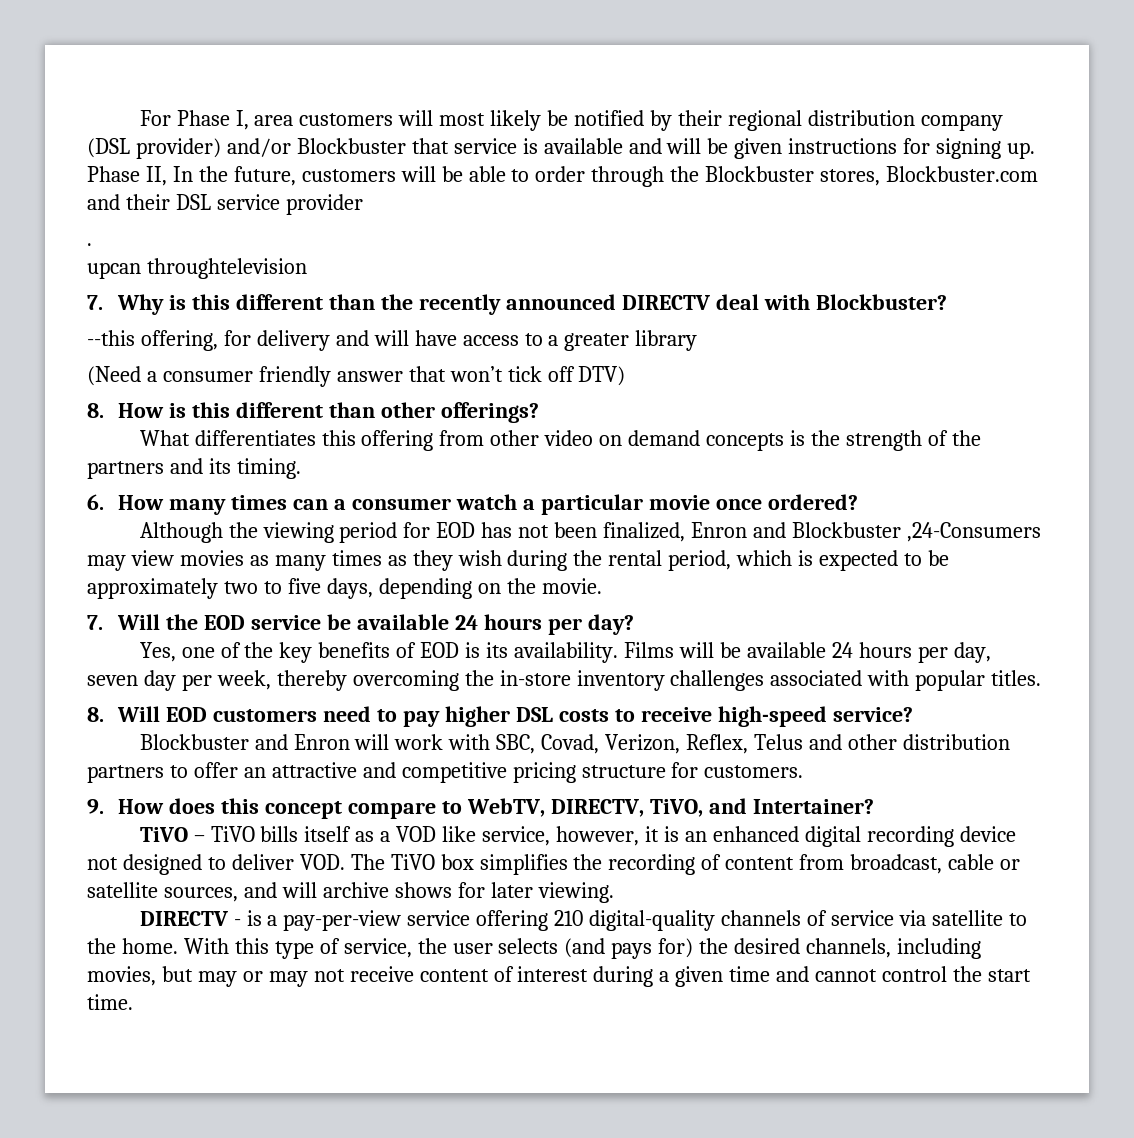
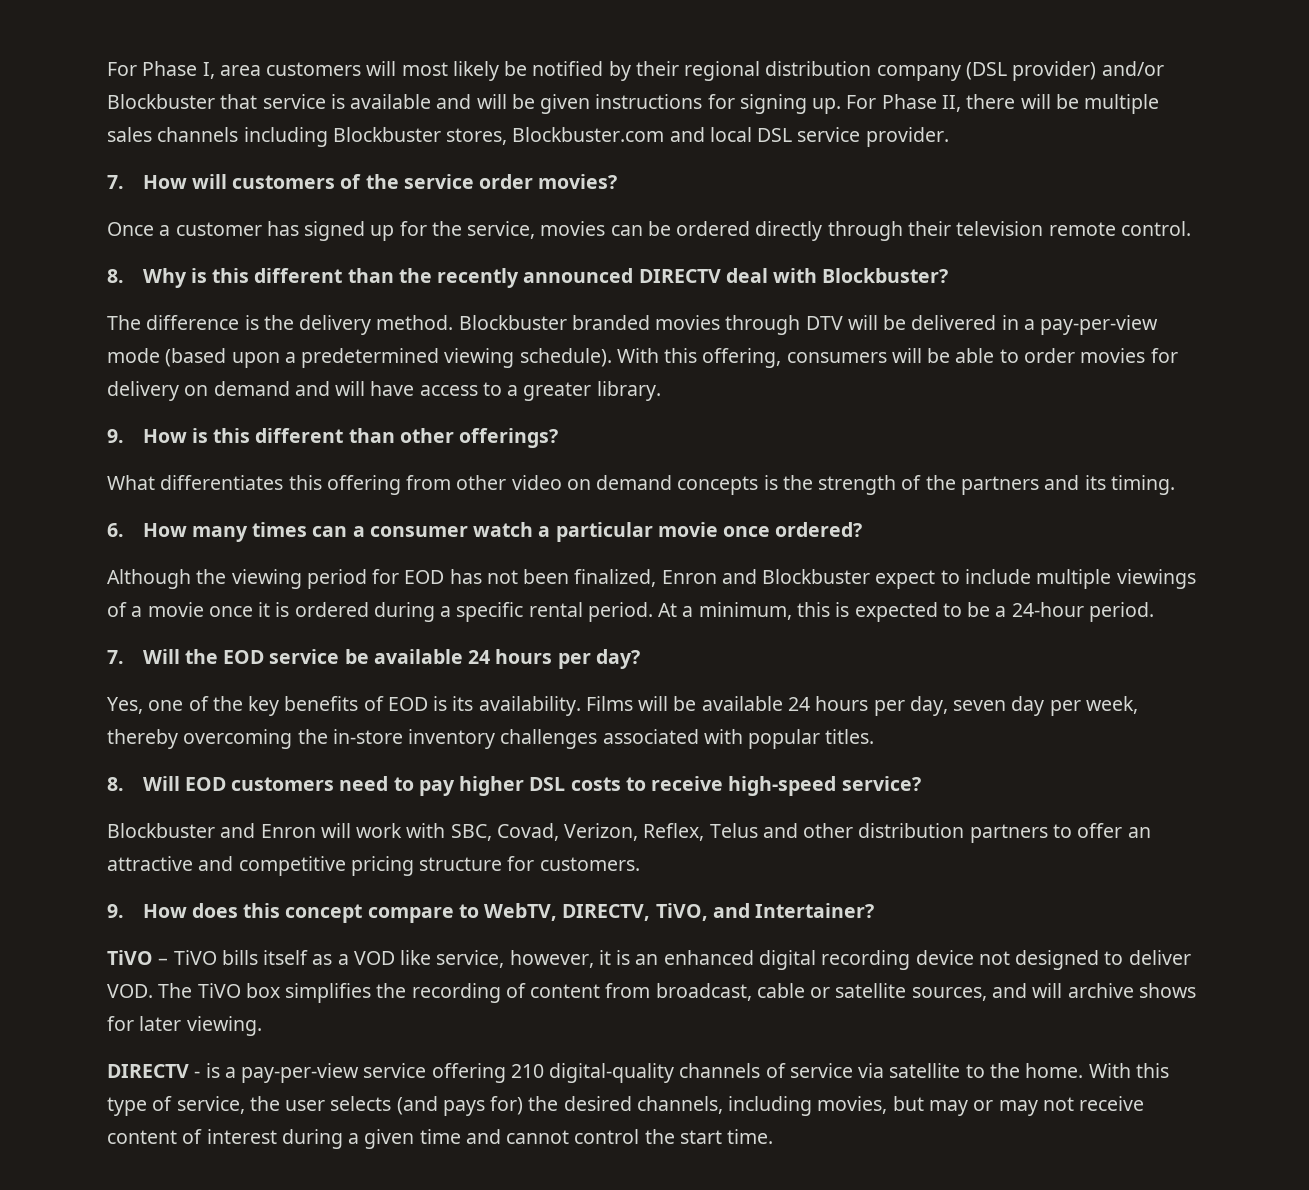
- Phase II, In the future, customers will be able to order through the Blockbuster stores, Blockbuster.com and their DSL service provider
- .
- upcan throughtelevision
- 7. Why is this different than the recently announced DIRECTV deal with Blockbuster?
+ For Phase II, there will be multiple sales channels including Blockbuster stores, Blockbuster.com and local DSL service provider.
+ 7. How will customers of the service order movies?
+ Once a customer has signed up for the service, movies can be ordered directly through their television remote control.
+ 8. Why is this different than the recently announced DIRECTV deal with Blockbuster?
- --this offering, for delivery and will have access to a greater library
- (Need a consumer friendly answer that won’t tick off DTV)
- 8. How is this different than other offerings?
+ The difference is the delivery method. Blockbuster branded movies through DTV will be delivered in a pay-per-view mode (based upon a predetermined viewing schedule). With this offering, consumers will be able to order movies for delivery on demand and will have access to a greater library.
+ 9. How is this different than other offerings?
- Although the viewing period for EOD has not been finalized, Enron and Blockbuster ,24-Consumers may view movies as many times as they wish during the rental period, which is expected to be approximately two to five days, depending on the movie.
+ Although the viewing period for EOD has not been finalized, Enron and Blockbuster expect to include multiple viewings of a movie once it is ordered during a specific rental period. At a minimum, this is expected to be a 24-hour period.

